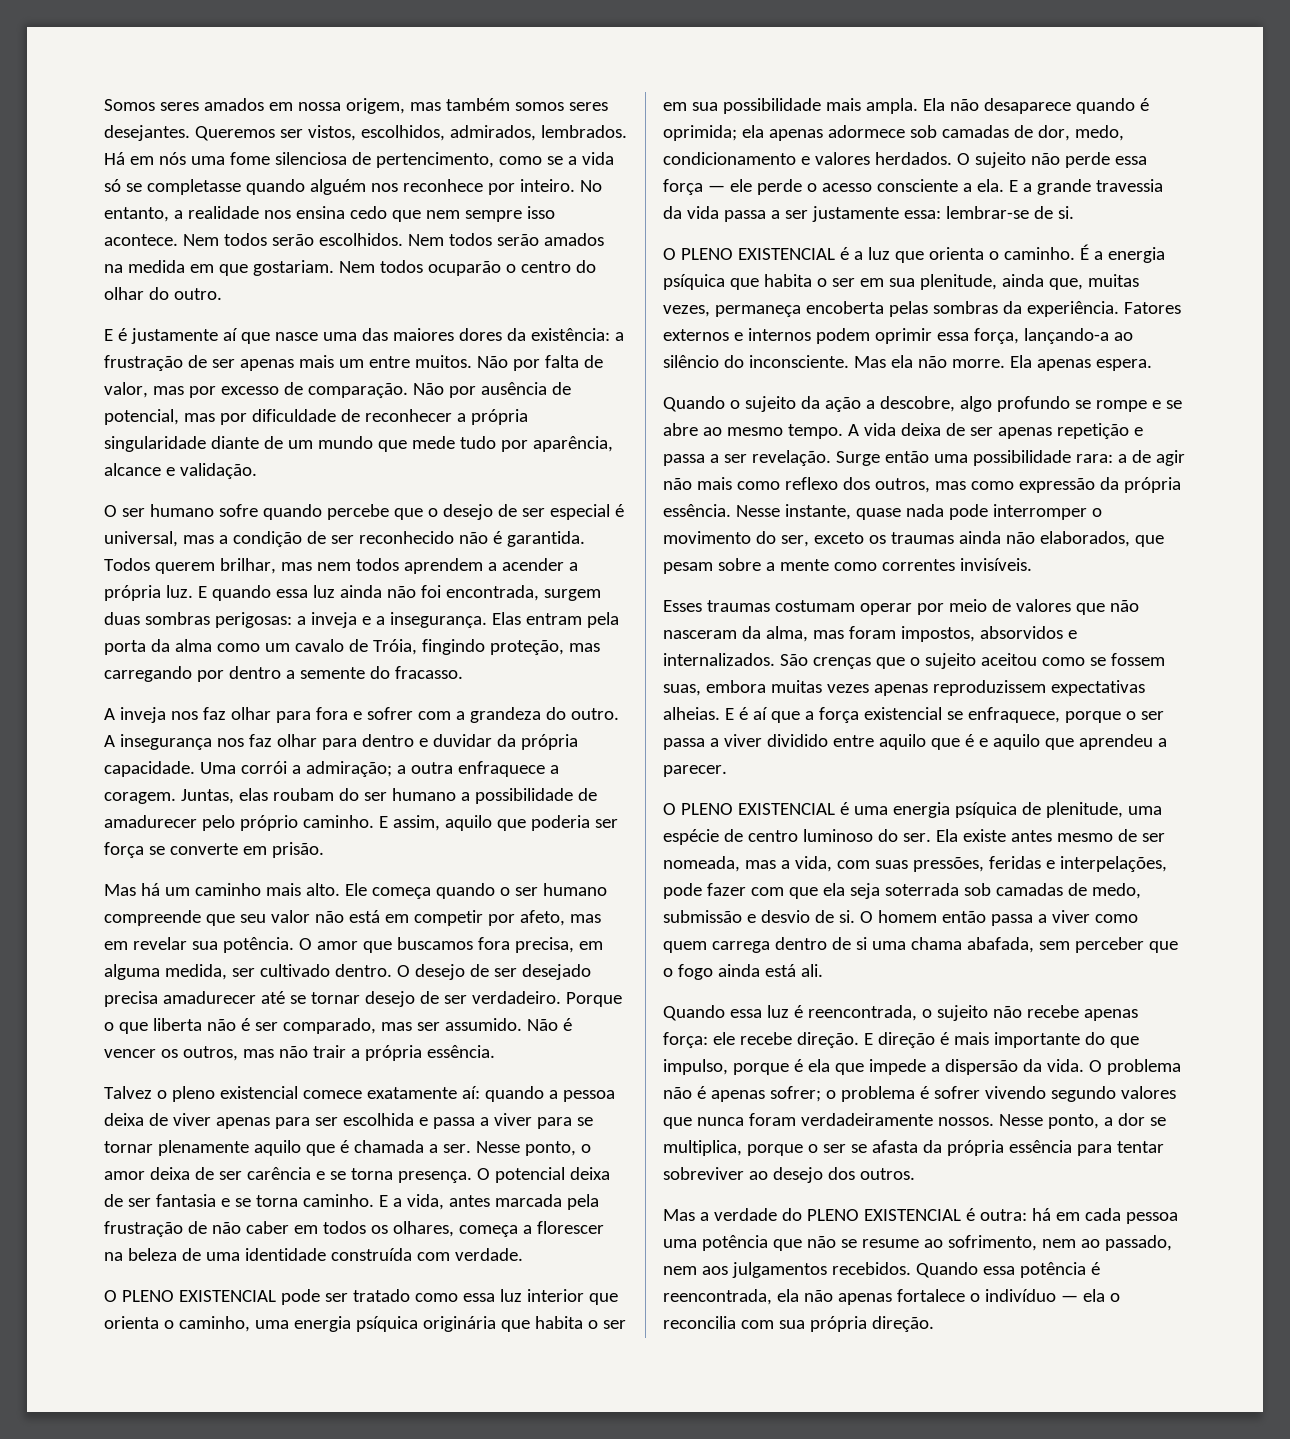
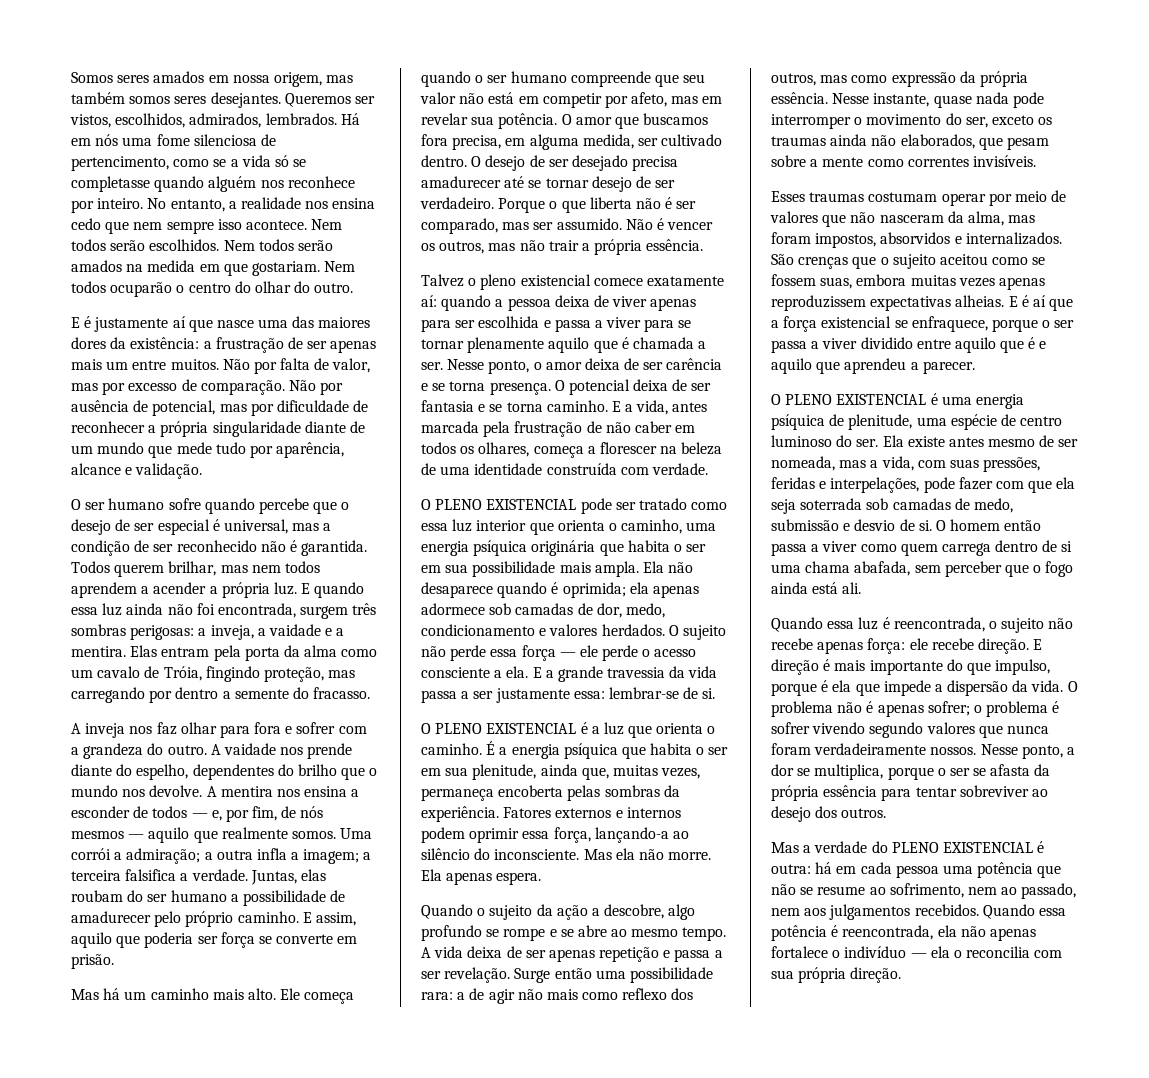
- E quando essa luz ainda não foi encontrada, surgem duas sombras perigosas: a inveja e a insegurança.
+ E quando essa luz ainda não foi encontrada, surgem três sombras perigosas: a inveja, a vaidade e a mentira.
- A insegurança nos faz olhar para dentro e duvidar da própria capacidade.
+ A vaidade nos prende diante do espelho, dependentes do brilho que o mundo nos devolve. A mentira nos ensina a esconder de todos — e, por fim, de nós mesmos — aquilo que realmente somos.
- Uma corrói a admiração; a outra enfraquece a coragem.
+ Uma corrói a admiração; a outra infla a imagem; a terceira falsifica a verdade.

